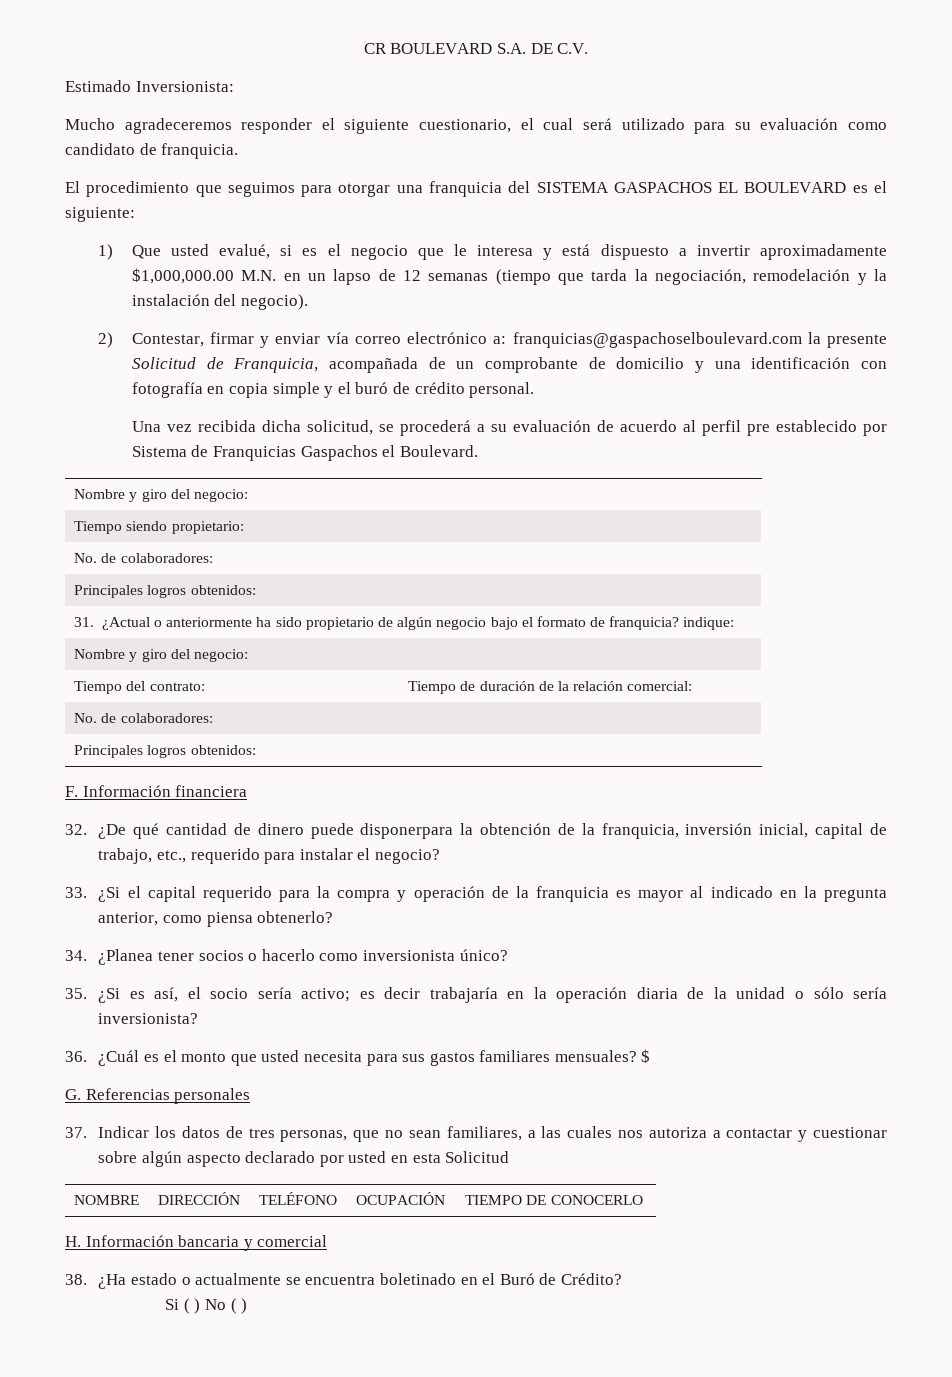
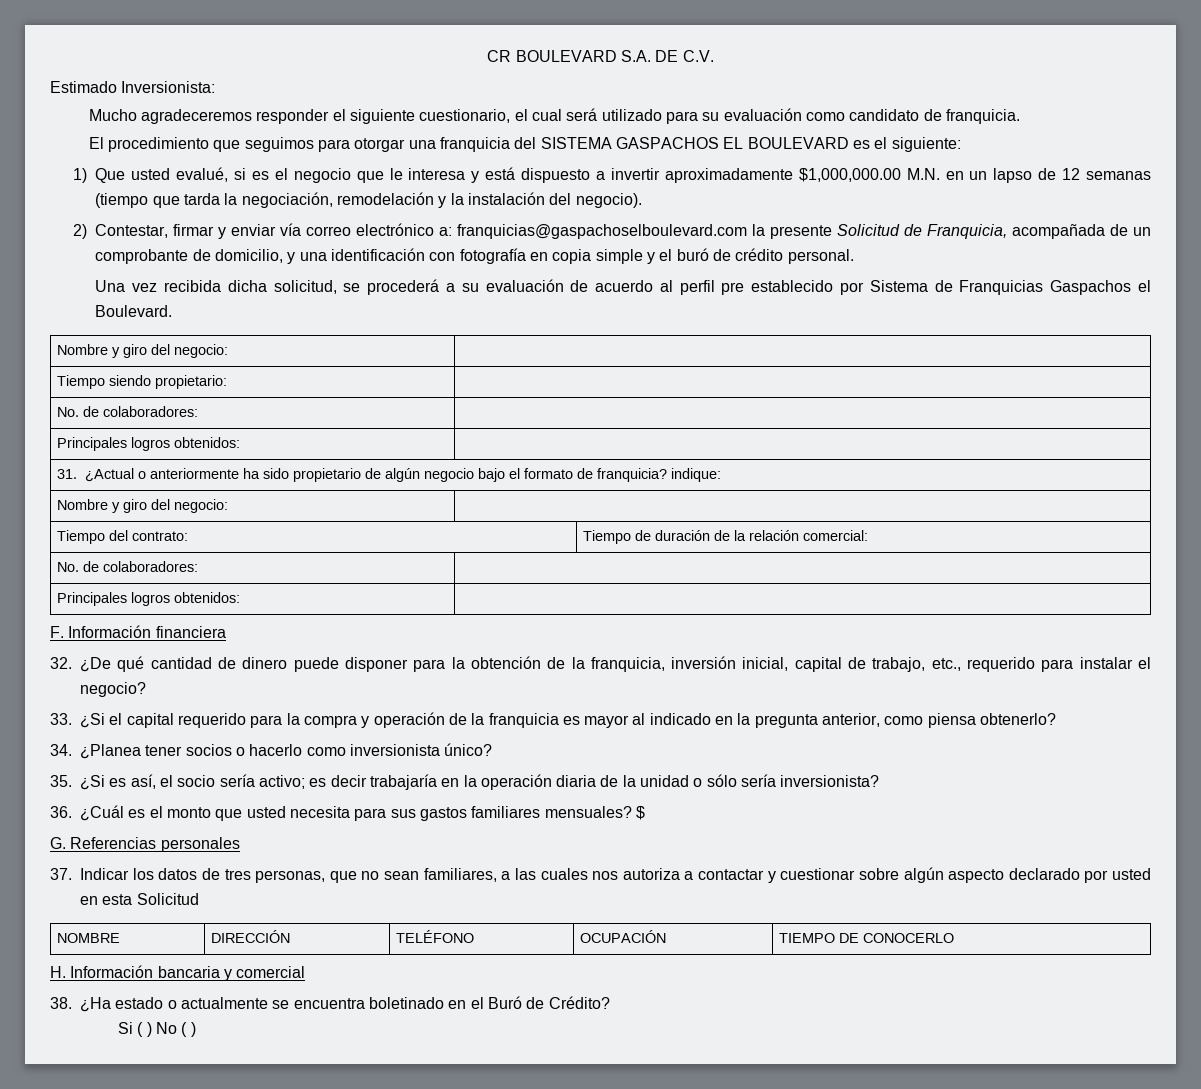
- 2) Contestar, firmar y enviar vía correo electrónico a: franquicias@gaspachoselboulevard.com la presente Solicitud de Franquicia, acompañada de un comprobante de domicilio y una identificación con fotografía en copia simple y el buró de crédito personal.
+ 2) Contestar, firmar y enviar vía correo electrónico a: franquicias@gaspachoselboulevard.com la presente Solicitud de Franquicia, acompañada de un comprobante de domicilio, y una identificación con fotografía en copia simple y el buró de crédito personal.
- 32. ¿De qué cantidad de dinero puede disponerpara la obtención de la franquicia, inversión inicial, capital de trabajo, etc., requerido para instalar el negocio?
+ 32. ¿De qué cantidad de dinero puede disponer para la obtención de la franquicia, inversión inicial, capital de trabajo, etc., requerido para instalar el negocio?

